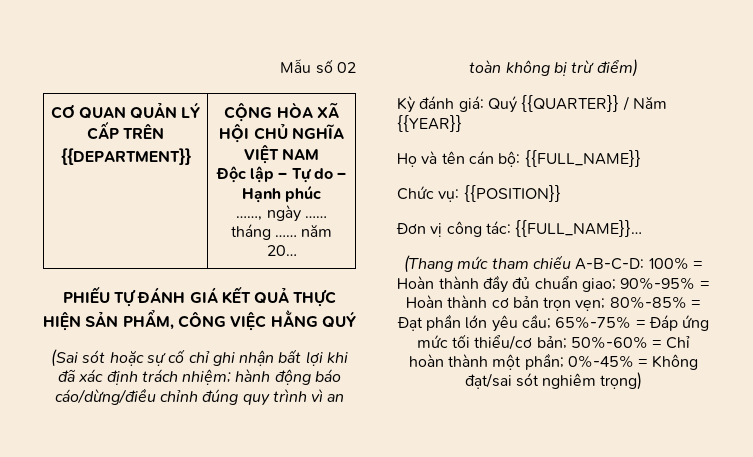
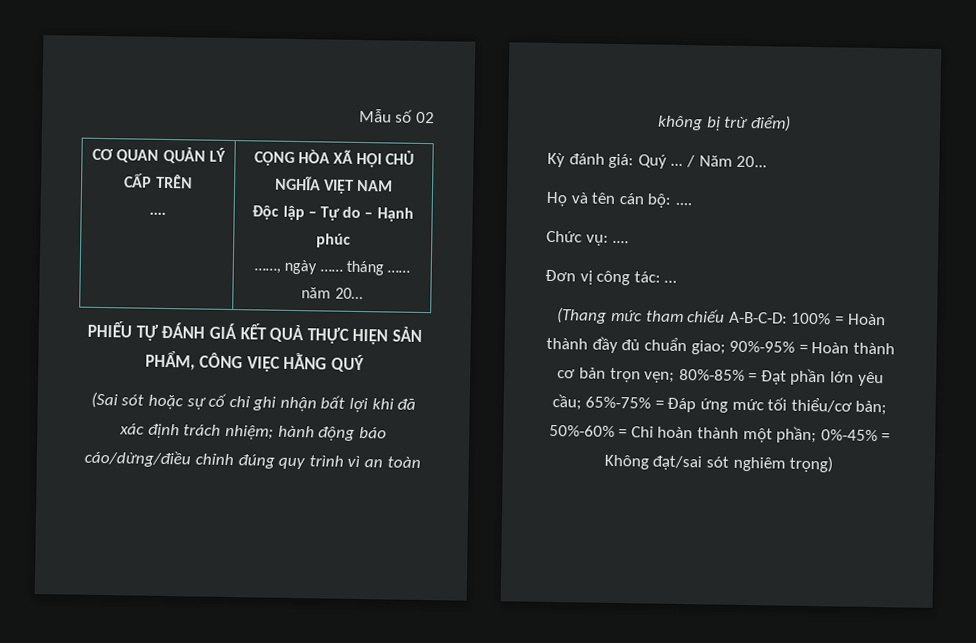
  CƠ QUAN QUẢN LÝ CẤP TRÊN
- {{DEPARTMENT}} | CỘNG HÒA XÃ HỘI CHỦ NGHĨA VIỆT NAM
+ .... | CỘNG HÒA XÃ HỘI CHỦ NGHĨA VIỆT NAM
- Kỳ đánh giá: Quý {{QUARTER}} / Năm {{YEAR}}
+ Kỳ đánh giá: Quý ... / Năm 20...
- Họ và tên cán bộ: {{FULL_NAME}}
+ Họ và tên cán bộ: ....
- Chức vụ: {{POSITION}}
+ Chức vụ: ....
- Đơn vị công tác: {{FULL_NAME}}…
+ Đơn vị công tác: …

